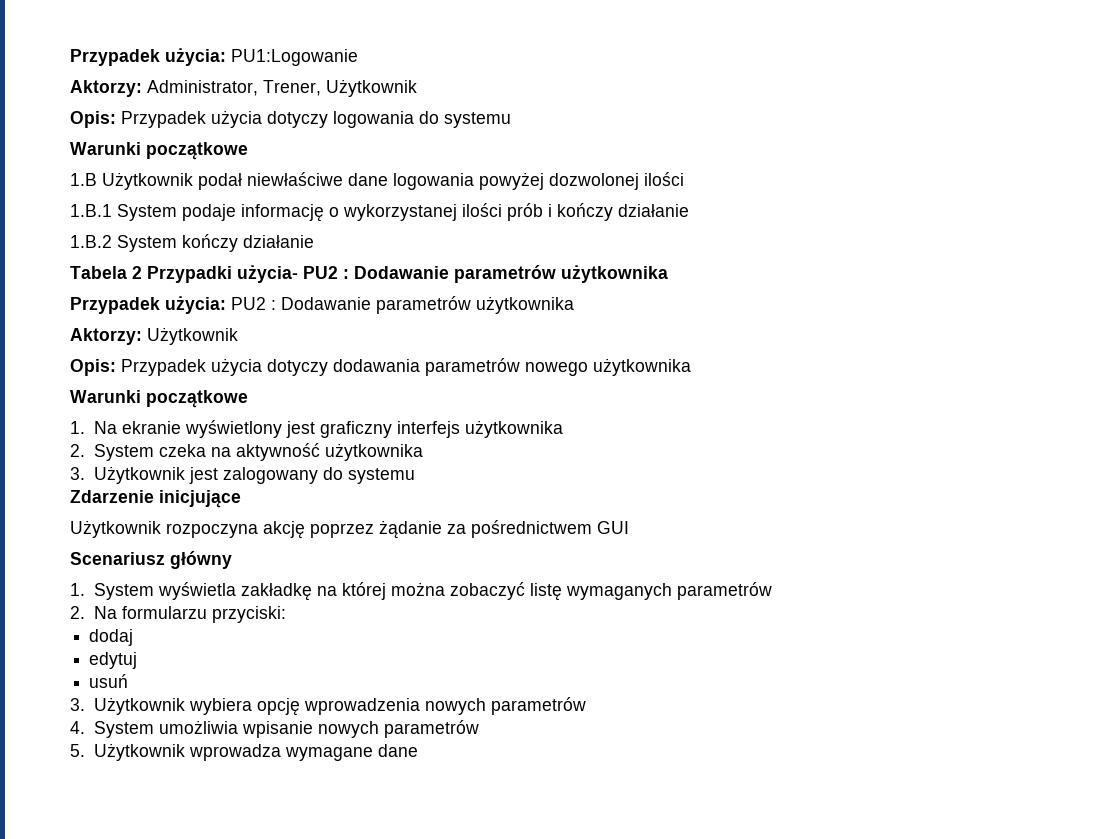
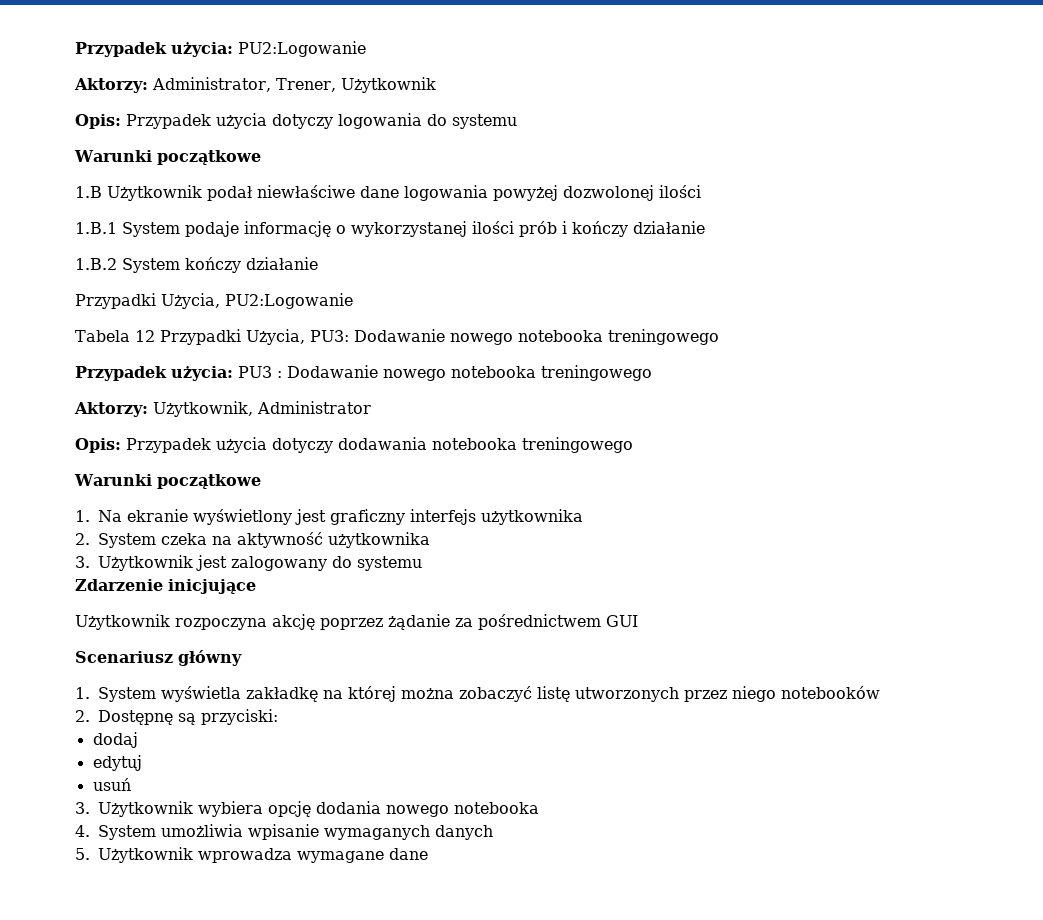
- Przypadek użycia: PU1:Logowanie
+ Przypadek użycia: PU2:Logowanie
- Tabela 2 Przypadki użycia- PU2 : Dodawanie parametrów użytkownika
- Przypadek użycia: PU2 : Dodawanie parametrów użytkownika
- Aktorzy: Użytkownik
+ Przypadki Użycia, PU2:Logowanie
+ Tabela 12 Przypadki Użycia, PU3: Dodawanie nowego notebooka treningowego
+ Przypadek użycia: PU3 : Dodawanie nowego notebooka treningowego
+ Aktorzy: Użytkownik, Administrator
- Opis: Przypadek użycia dotyczy dodawania parametrów nowego użytkownika
+ Opis: Przypadek użycia dotyczy dodawania notebooka treningowego
- 1. System wyświetla zakładkę na której można zobaczyć listę wymaganych parametrów
- 2. Na formularzu przyciski:
+ 1. System wyświetla zakładkę na której można zobaczyć listę utworzonych przez niego notebooków
+ 2. Dostępnę są przyciski:
- 3. Użytkownik wybiera opcję wprowadzenia nowych parametrów
+ 3. Użytkownik wybiera opcję dodania nowego notebooka
- 4. System umożliwia wpisanie nowych parametrów
+ 4. System umożliwia wpisanie wymaganych danych

